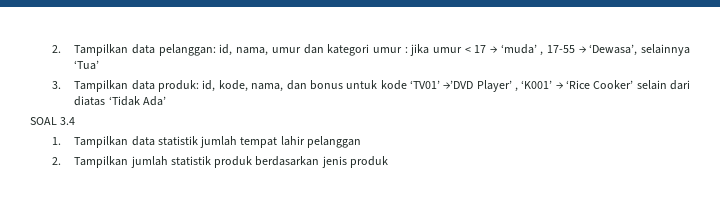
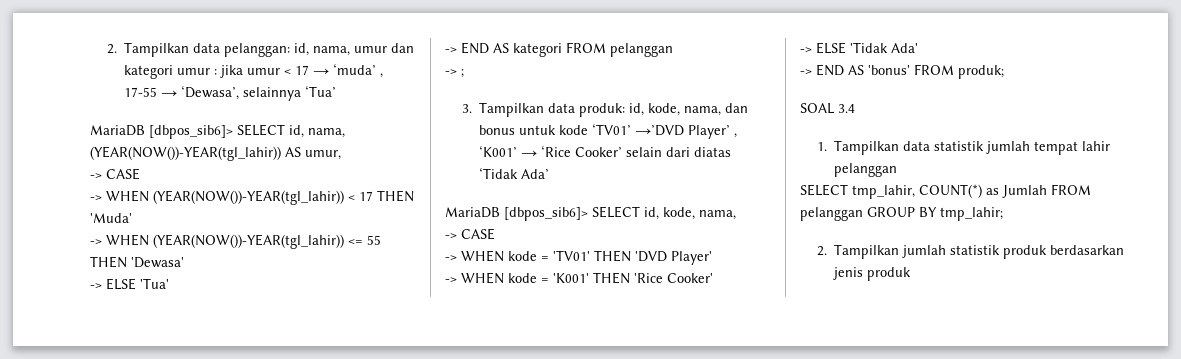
+ MariaDB [dbpos_sib6]> SELECT id, nama, (YEAR(NOW())-YEAR(tgl_lahir)) AS umur,
+ -> CASE
+ -> WHEN (YEAR(NOW())-YEAR(tgl_lahir)) < 17 THEN 'Muda'
+ -> WHEN (YEAR(NOW())-YEAR(tgl_lahir)) <= 55 THEN 'Dewasa'
+ -> ELSE 'Tua'
+ -> END AS kategori FROM pelanggan
+ -> ;
+ MariaDB [dbpos_sib6]> SELECT id, kode, nama,
+ -> CASE
+ -> WHEN kode = 'TV01' THEN 'DVD Player'
+ -> WHEN kode = 'K001' THEN 'Rice Cooker'
+ -> ELSE 'Tidak Ada'
+ -> END AS 'bonus' FROM produk;
+ SELECT tmp_lahir, COUNT(*) as Jumlah FROM pelanggan GROUP BY tmp_lahir;

